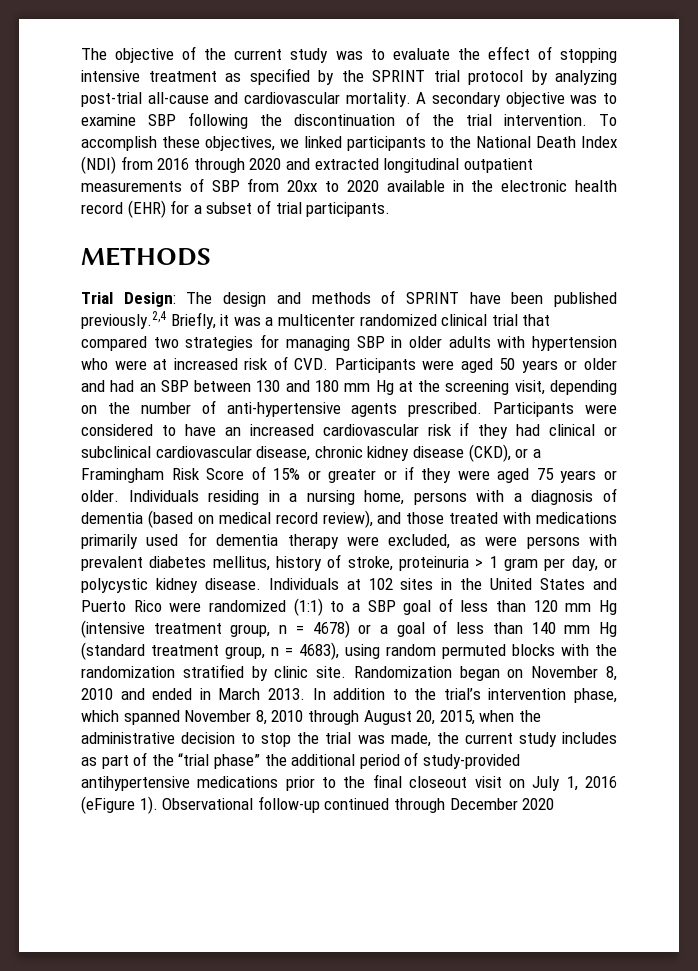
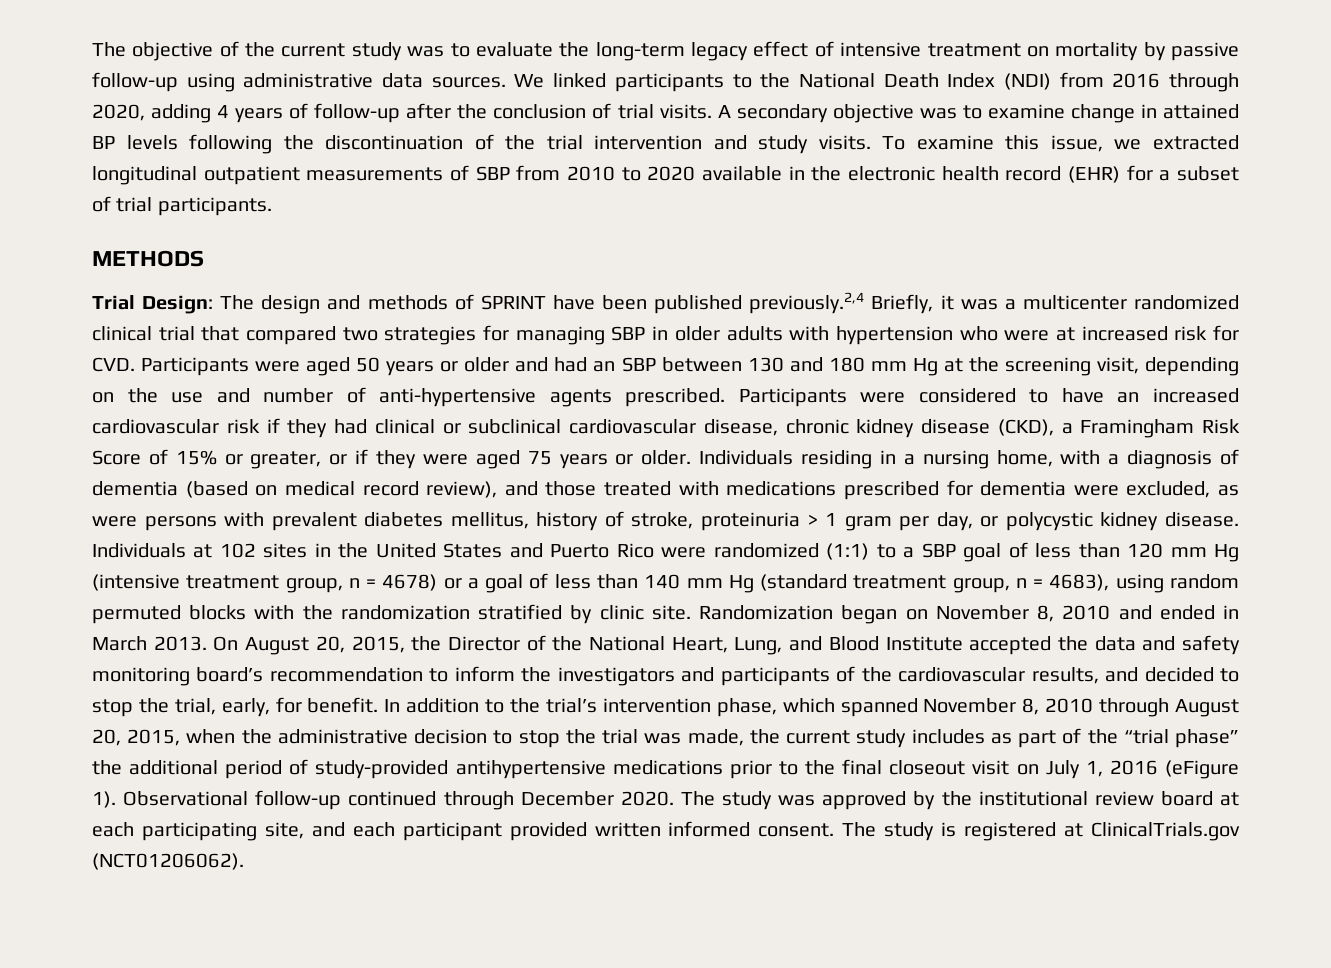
- The objective of the current study was to evaluate the effect of stopping intensive treatment as specified by the SPRINT trial protocol by analyzing post-trial all-cause and cardiovascular mortality. A secondary objective was to examine SBP following the discontinuation of the trial intervention. To accomplish these objectives, we linked participants to the National Death Index (NDI) from 2016 through 2020 and extracted longitudinal outpatient measurements of SBP from 20xx to 2020 available in the electronic health record (EHR) for a subset of trial participants.
+ The objective of the current study was to evaluate the long-term legacy effect of intensive treatment on mortality by passive follow-up using administrative data sources. We linked participants to the National Death Index (NDI) from 2016 through 2020, adding 4 years of follow-up after the conclusion of trial visits. A secondary objective was to examine change in attained BP levels following the discontinuation of the trial intervention and study visits. To examine this issue, we extracted longitudinal outpatient measurements of SBP from 2010 to 2020 available in the electronic health record (EHR) for a subset of trial participants.
- The design and methods of SPRINT have been published previously.2,4 Briefly, it was a multicenter randomized clinical trial that compared two strategies for managing SBP in older adults with hypertension who were at increased risk of CVD. Participants were aged 50 years or older and had an SBP between 130 and 180 mm Hg at the screening visit, depending on the number of anti-hypertensive agents prescribed.
+ The design and methods of SPRINT have been published previously.2,4 Briefly, it was a multicenter randomized clinical trial that compared two strategies for managing SBP in older adults with hypertension who were at increased risk for CVD. Participants were aged 50 years or older and had an SBP between 130 and 180 mm Hg at the screening visit, depending on the use and number of anti-hypertensive agents prescribed.
- Participants were considered to have an increased cardiovascular risk if they had clinical or subclinical cardiovascular disease, chronic kidney disease (CKD), or a Framingham Risk Score of 15% or greater or if they were aged 75 years or older.
+ Participants were considered to have an increased cardiovascular risk if they had clinical or subclinical cardiovascular disease, chronic kidney disease (CKD), a Framingham Risk Score of 15% or greater, or if they were aged 75 years or older.
- Individuals residing in a nursing home, persons with a diagnosis of dementia (based on medical record review), and those treated with medications primarily used for dementia therapy were excluded, as were persons with prevalent diabetes mellitus, history of stroke, proteinuria > 1 gram per day, or polycystic kidney disease.
+ Individuals residing in a nursing home, with a diagnosis of dementia (based on medical record review), and those treated with medications prescribed for dementia were excluded, as were persons with prevalent diabetes mellitus, history of stroke, proteinuria > 1 gram per day, or polycystic kidney disease.
+ On August 20, 2015, the Director of the National Heart, Lung, and Blood Institute accepted the data and safety monitoring board’s recommendation to inform the investigators and participants of the cardiovascular results, and decided to stop the trial, early, for benefit.
- Observational follow-up continued through December 2020
+ Observational follow-up continued through December 2020. The study was approved by the institutional review board at each participating site, and each participant provided written informed consent. The study is registered at ClinicalTrials.gov (NCT01206062).

